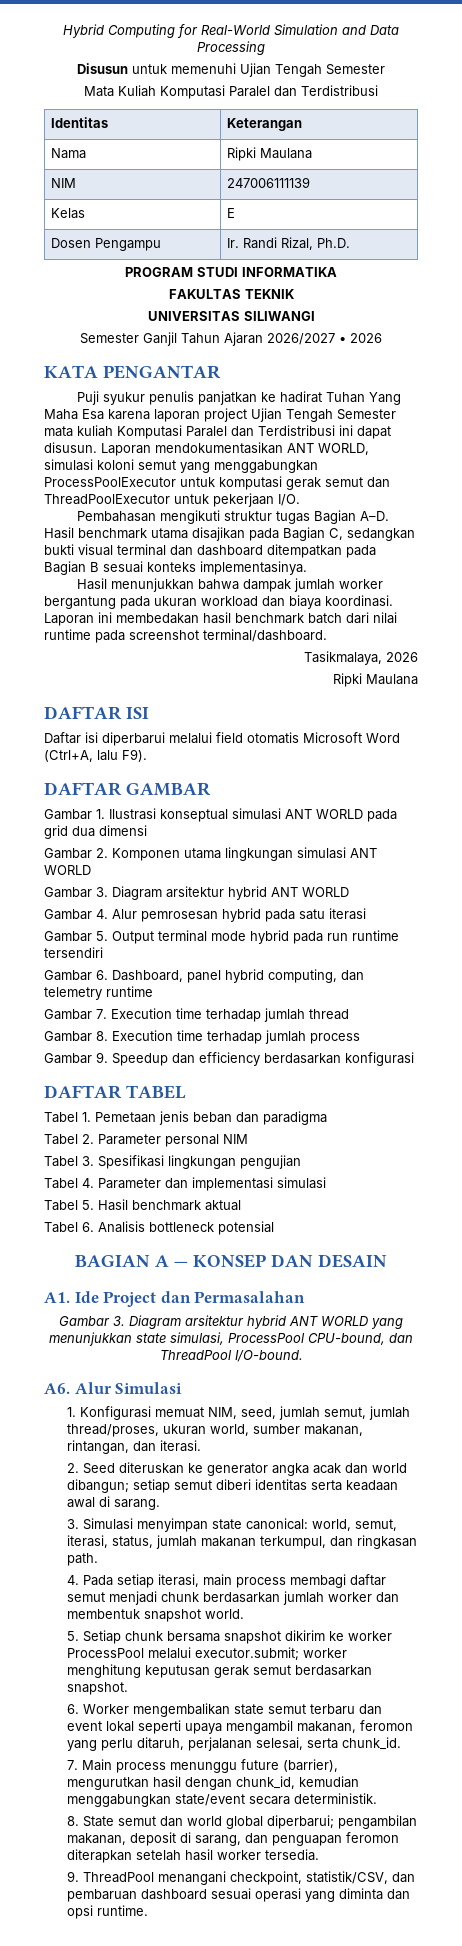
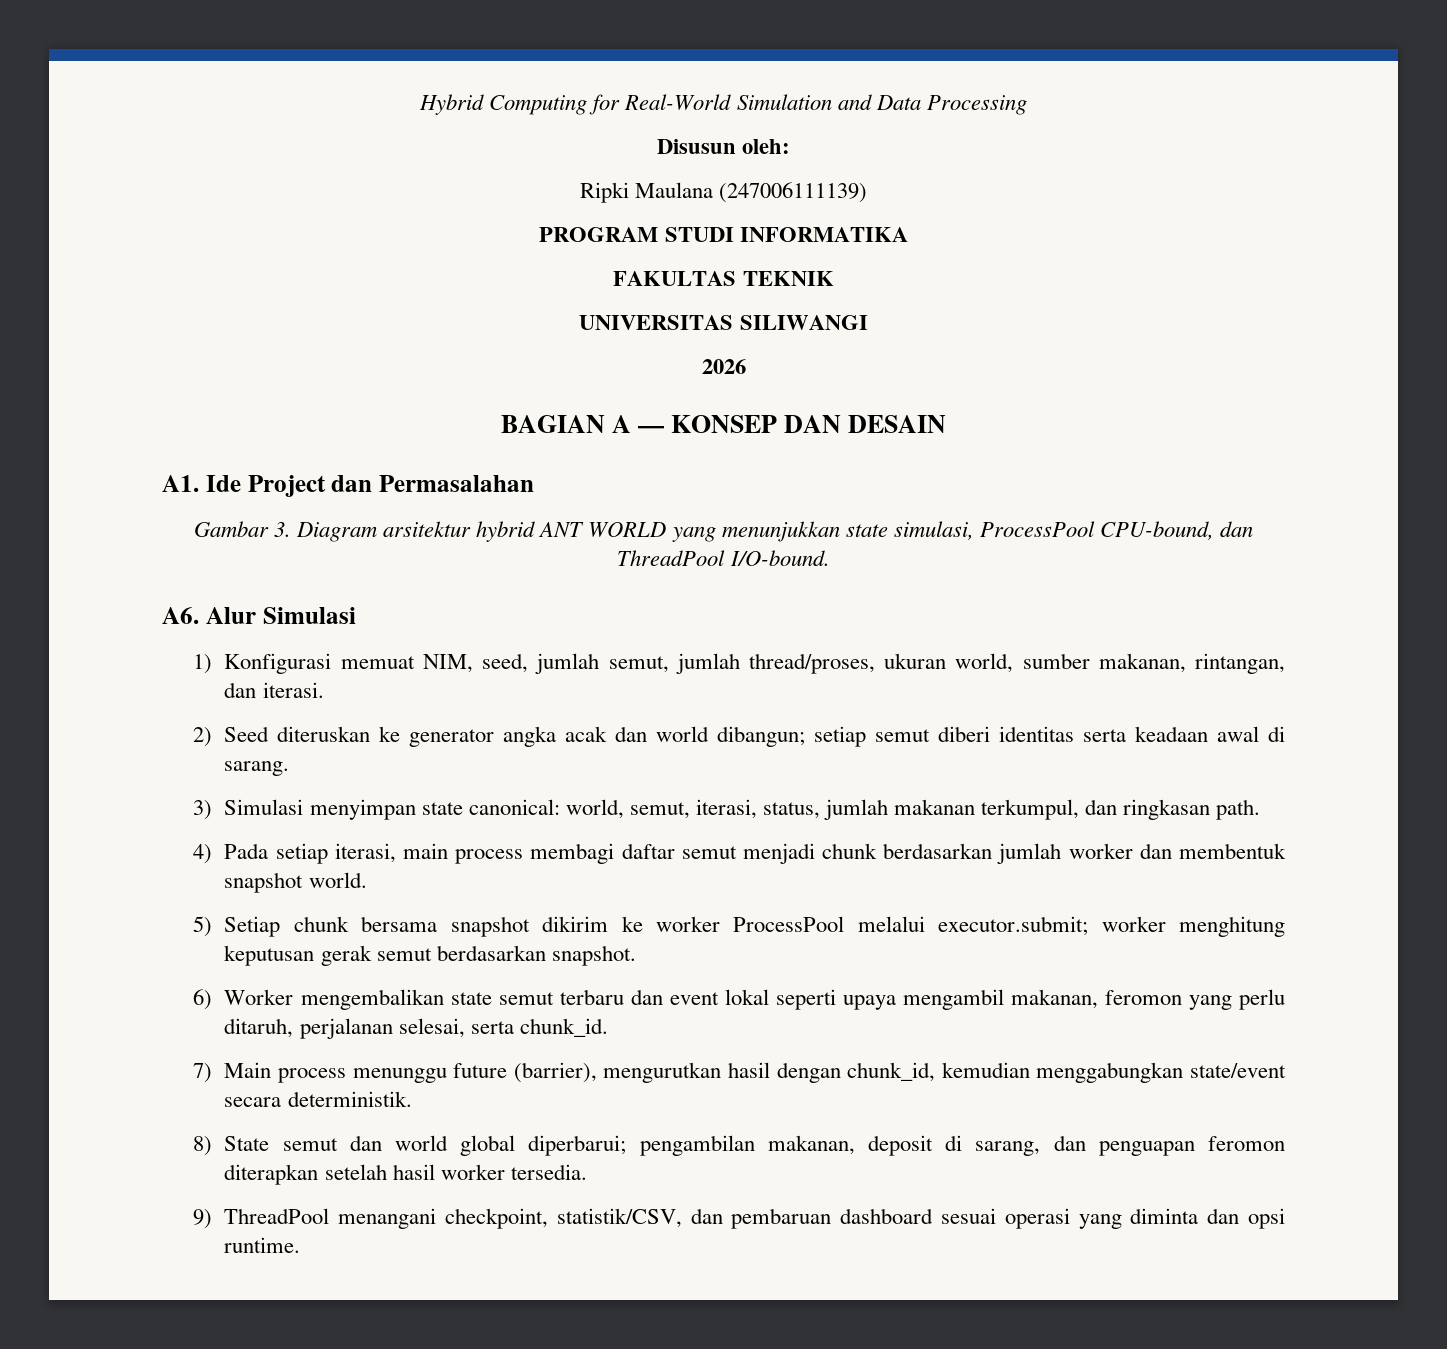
- Disusun untuk memenuhi Ujian Tengah Semester
- Mata Kuliah Komputasi Paralel dan Terdistribusi
- Identitas | Keterangan
- Nama | Ripki Maulana
- NIM | 247006111139
- Kelas | E
- Dosen Pengampu | Ir. Randi Rizal, Ph.D.
+ Disusun oleh:
+ Ripki Maulana (247006111139)
- Semester Ganjil Tahun Ajaran 2026/2027 • 2026
- KATA PENGANTAR
- Puji syukur penulis panjatkan ke hadirat Tuhan Yang Maha Esa karena laporan project Ujian Tengah Semester mata kuliah Komputasi Paralel dan Terdistribusi ini dapat disusun. Laporan mendokumentasikan ANT WORLD, simulasi koloni semut yang menggabungkan ProcessPoolExecutor untuk komputasi gerak semut dan ThreadPoolExecutor untuk pekerjaan I/O.
- Pembahasan mengikuti struktur tugas Bagian A–D. Hasil benchmark utama disajikan pada Bagian C, sedangkan bukti visual terminal dan dashboard ditempatkan pada Bagian B sesuai konteks implementasinya.
- Hasil menunjukkan bahwa dampak jumlah worker bergantung pada ukuran workload dan biaya koordinasi. Laporan ini membedakan hasil benchmark batch dari nilai runtime pada screenshot terminal/dashboard.
- Tasikmalaya, 2026
- Ripki Maulana
- DAFTAR ISI
- Daftar isi diperbarui melalui field otomatis Microsoft Word (Ctrl+A, lalu F9).
- DAFTAR GAMBAR
- Gambar 1. Ilustrasi konseptual simulasi ANT WORLD pada grid dua dimensi
- Gambar 2. Komponen utama lingkungan simulasi ANT WORLD
- Gambar 3. Diagram arsitektur hybrid ANT WORLD
- Gambar 4. Alur pemrosesan hybrid pada satu iterasi
- Gambar 5. Output terminal mode hybrid pada run runtime tersendiri
- Gambar 6. Dashboard, panel hybrid computing, dan telemetry runtime
- Gambar 7. Execution time terhadap jumlah thread
- Gambar 8. Execution time terhadap jumlah process
- Gambar 9. Speedup dan efficiency berdasarkan konfigurasi
- DAFTAR TABEL
- Tabel 1. Pemetaan jenis beban dan paradigma
- Tabel 2. Parameter personal NIM
- Tabel 3. Spesifikasi lingkungan pengujian
- Tabel 4. Parameter dan implementasi simulasi
- Tabel 5. Hasil benchmark aktual
- Tabel 6. Analisis bottleneck potensial
+ 2026
- 1. Konfigurasi memuat NIM, seed, jumlah semut, jumlah thread/proses, ukuran world, sumber makanan, rintangan, dan iterasi.
+ 1) Konfigurasi memuat NIM, seed, jumlah semut, jumlah thread/proses, ukuran world, sumber makanan, rintangan, dan iterasi.
- 2. Seed diteruskan ke generator angka acak dan world dibangun; setiap semut diberi identitas serta keadaan awal di sarang.
+ 2) Seed diteruskan ke generator angka acak dan world dibangun; setiap semut diberi identitas serta keadaan awal di sarang.
- 3. Simulasi menyimpan state canonical: world, semut, iterasi, status, jumlah makanan terkumpul, dan ringkasan path.
+ 3) Simulasi menyimpan state canonical: world, semut, iterasi, status, jumlah makanan terkumpul, dan ringkasan path.
- 4. Pada setiap iterasi, main process membagi daftar semut menjadi chunk berdasarkan jumlah worker dan membentuk snapshot world.
+ 4) Pada setiap iterasi, main process membagi daftar semut menjadi chunk berdasarkan jumlah worker dan membentuk snapshot world.
- 5. Setiap chunk bersama snapshot dikirim ke worker ProcessPool melalui executor.submit; worker menghitung keputusan gerak semut berdasarkan snapshot.
+ 5) Setiap chunk bersama snapshot dikirim ke worker ProcessPool melalui executor.submit; worker menghitung keputusan gerak semut berdasarkan snapshot.
- 6. Worker mengembalikan state semut terbaru dan event lokal seperti upaya mengambil makanan, feromon yang perlu ditaruh, perjalanan selesai, serta chunk_id.
+ 6) Worker mengembalikan state semut terbaru dan event lokal seperti upaya mengambil makanan, feromon yang perlu ditaruh, perjalanan selesai, serta chunk_id.
- 7. Main process menunggu future (barrier), mengurutkan hasil dengan chunk_id, kemudian menggabungkan state/event secara deterministik.
+ 7) Main process menunggu future (barrier), mengurutkan hasil dengan chunk_id, kemudian menggabungkan state/event secara deterministik.
- 8. State semut dan world global diperbarui; pengambilan makanan, deposit di sarang, dan penguapan feromon diterapkan setelah hasil worker tersedia.
+ 8) State semut dan world global diperbarui; pengambilan makanan, deposit di sarang, dan penguapan feromon diterapkan setelah hasil worker tersedia.
- 9. ThreadPool menangani checkpoint, statistik/CSV, dan pembaruan dashboard sesuai operasi yang diminta dan opsi runtime.
+ 9) ThreadPool menangani checkpoint, statistik/CSV, dan pembaruan dashboard sesuai operasi yang diminta dan opsi runtime.

